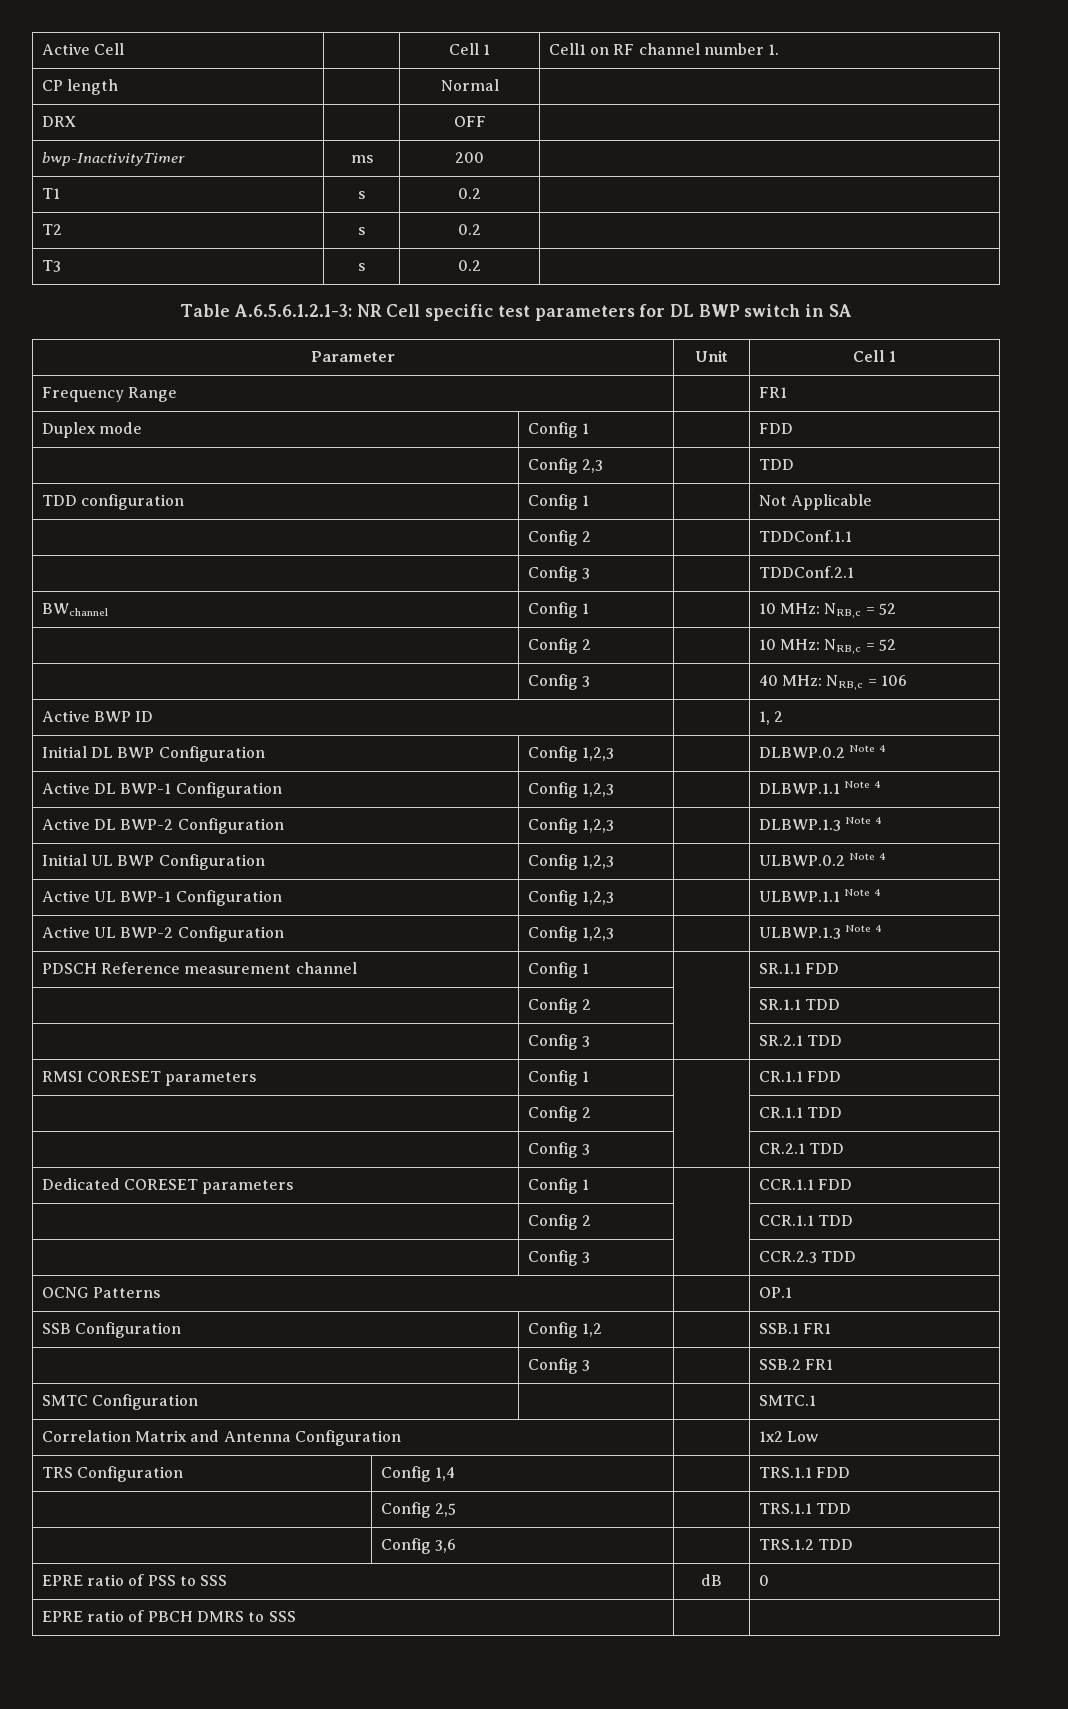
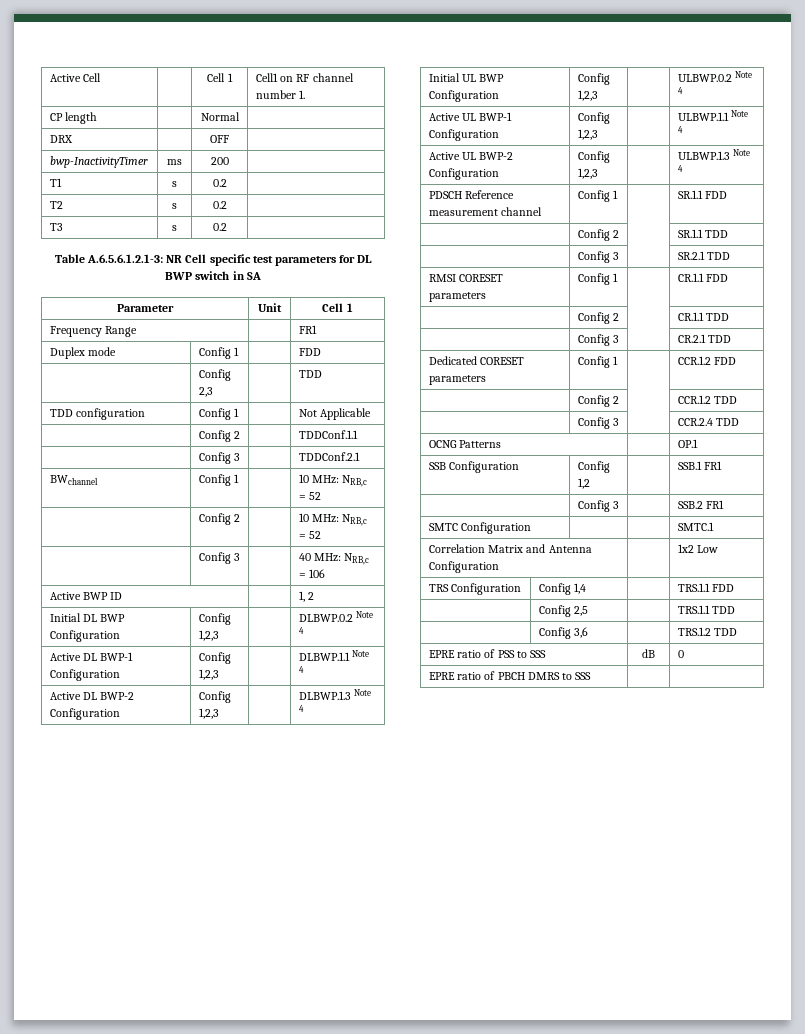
- Dedicated CORESET parameters | Config 1 | | CCR.1.1 FDD
- | Config 2 | | CCR.1.1 TDD
- | Config 3 | | CCR.2.3 TDD
+ Dedicated CORESET parameters | Config 1 | | CCR.1.2 FDD
+ | Config 2 | | CCR.1.2 TDD
+ | Config 3 | | CCR.2.4 TDD

